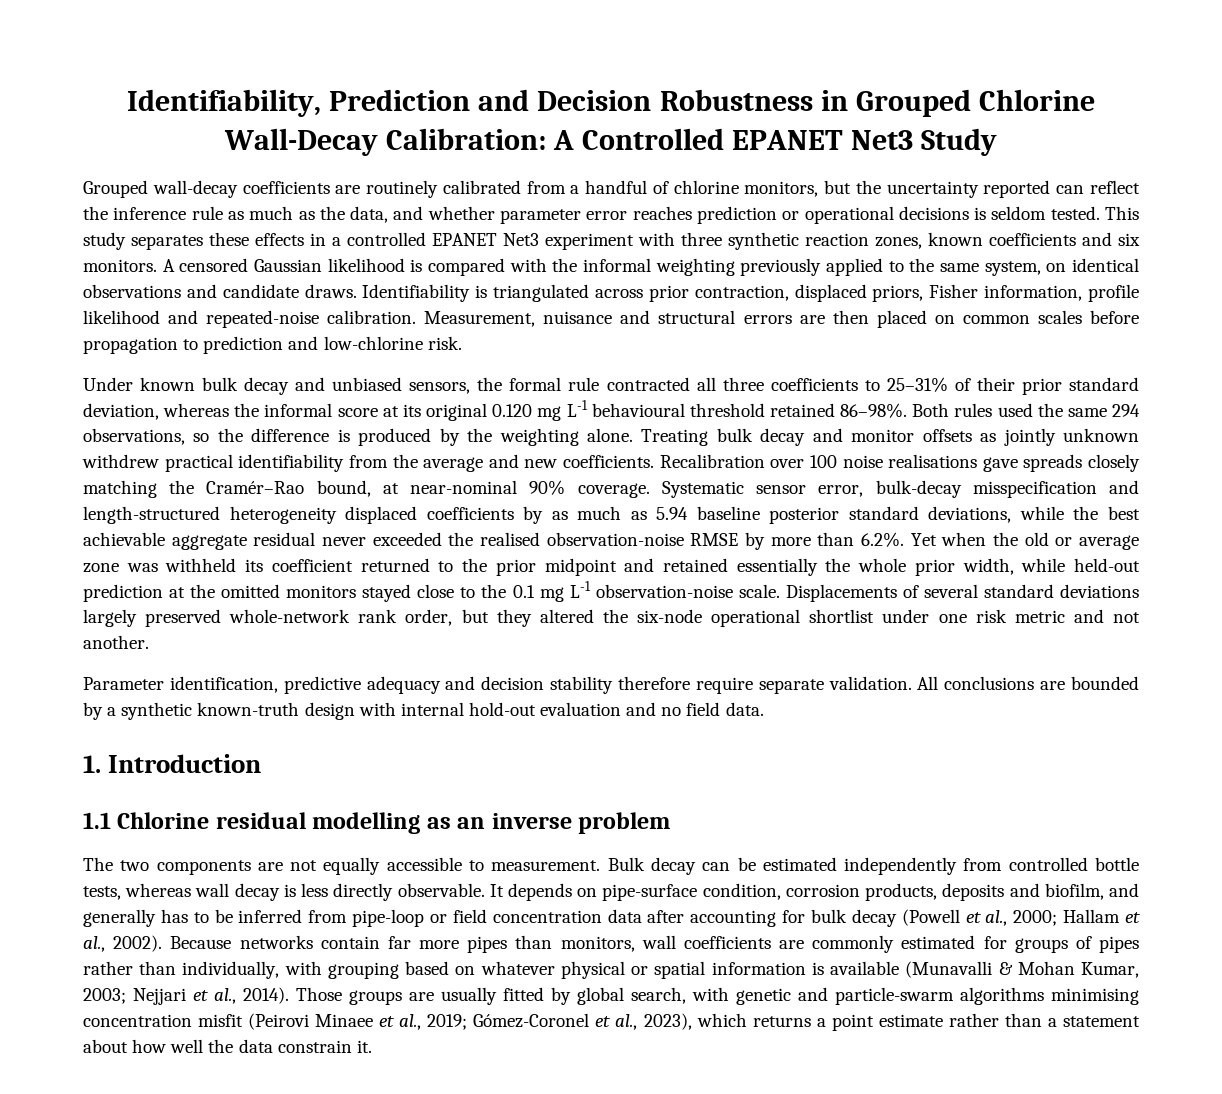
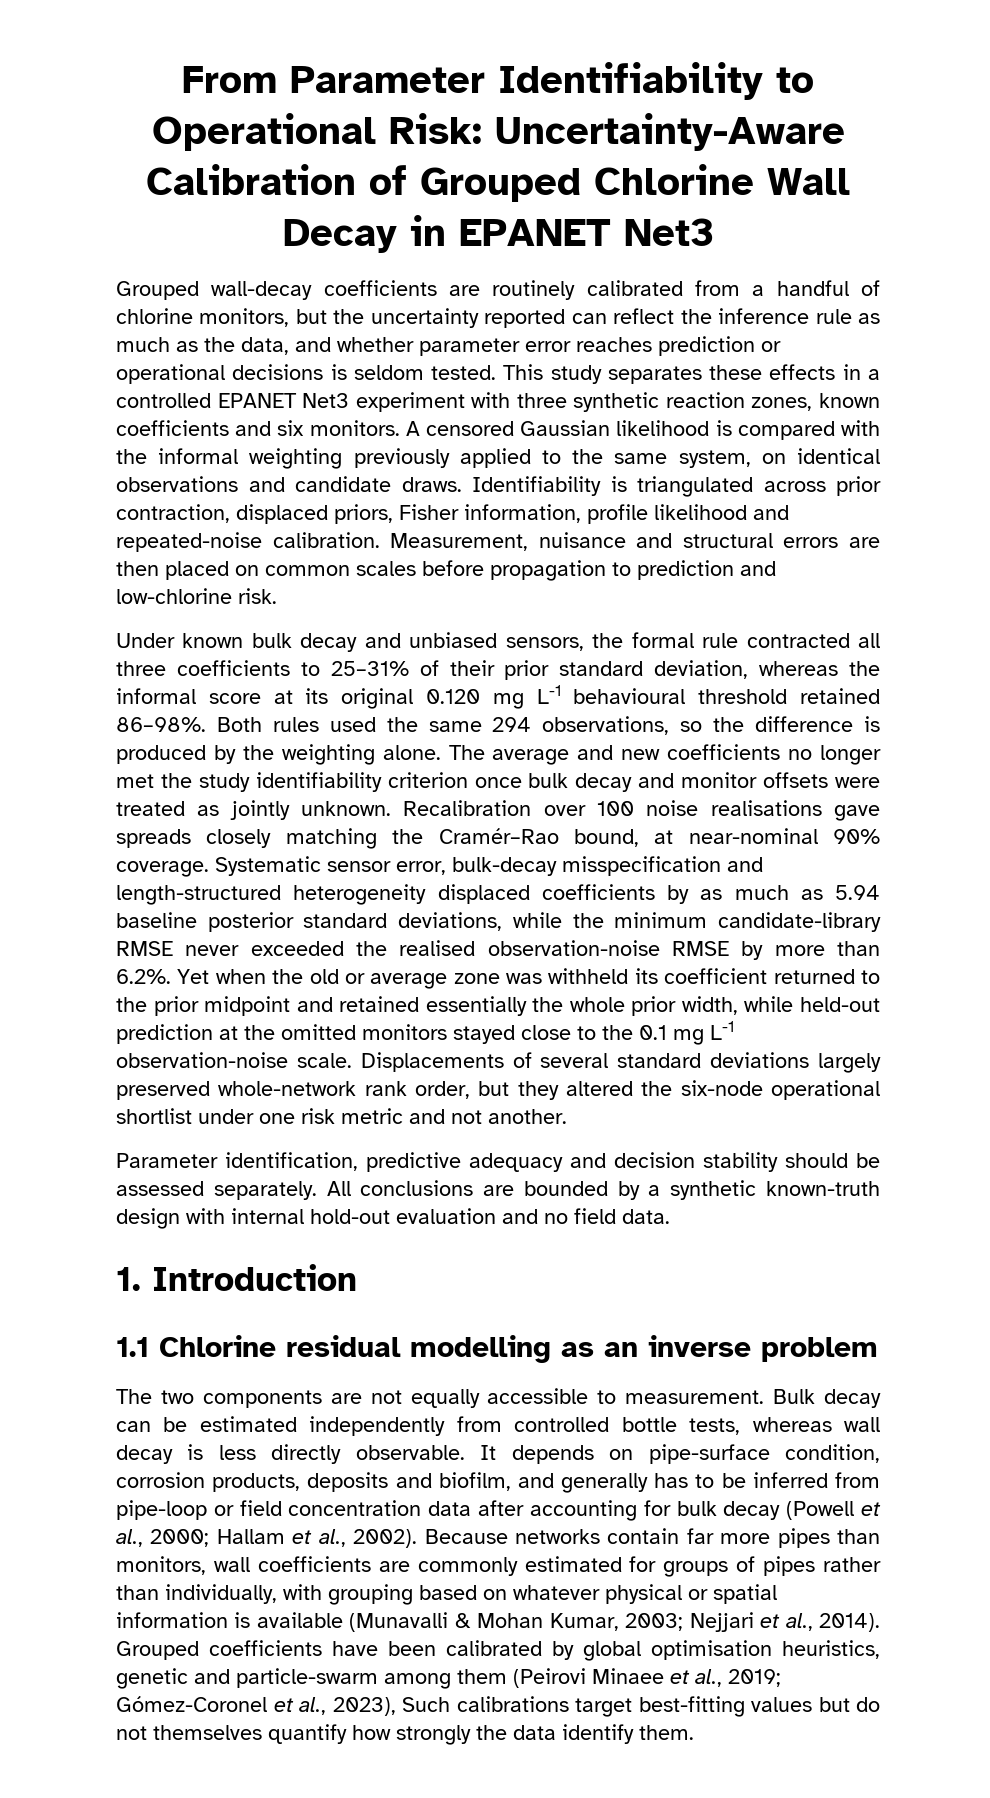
- Identifiability, Prediction and Decision Robustness in Grouped Chlorine Wall-Decay Calibration: A Controlled EPANET Net3 Study
+ From Parameter Identifiability to Operational Risk: Uncertainty-Aware Calibration of Grouped Chlorine Wall Decay in EPANET Net3
- Treating bulk decay and monitor offsets as jointly unknown withdrew practical identifiability from the average and new coefficients.
+ The average and new coefficients no longer met the study identifiability criterion once bulk decay and monitor offsets were treated as jointly unknown.
- Systematic sensor error, bulk-decay misspecification and length-structured heterogeneity displaced coefficients by as much as 5.94 baseline posterior standard deviations, while the best achievable aggregate residual never exceeded the realised observation-noise RMSE by more than 6.2%. Yet when the old or average zone was withheld its coefficient returned to the prior midpoint and retained essentially the whole prior width, while held-out prediction at the omitted monitors stayed close to the 0.1 mg L-1 observation-noise scale.
+ Systematic sensor error, bulk-decay misspecification and length-structured heterogeneity displaced coefficients by as much as 5.94 baseline posterior standard deviations, while the minimum candidate-library RMSE never exceeded the realised observation-noise RMSE by more than 6.2%. Yet when the old or average zone was withheld its coefficient returned to the prior midpoint and retained essentially the whole prior width, while held-out prediction at the omitted monitors stayed close to the 0.1 mg L-1 observation-noise scale.
- Parameter identification, predictive adequacy and decision stability therefore require separate validation.
+ Parameter identification, predictive adequacy and decision stability should be assessed separately.
- Those groups are usually fitted by global search, with genetic and particle-swarm algorithms minimising concentration misfit (Peirovi Minaee et al., 2019; Gómez-Coronel et al., 2023), which returns a point estimate rather than a statement about how well the data constrain it.
+ Grouped coefficients have been calibrated by global optimisation heuristics, genetic and particle-swarm among them (Peirovi Minaee et al., 2019; Gómez-Coronel et al., 2023), Such calibrations target best-fitting values but do not themselves quantify how strongly the data identify them.

